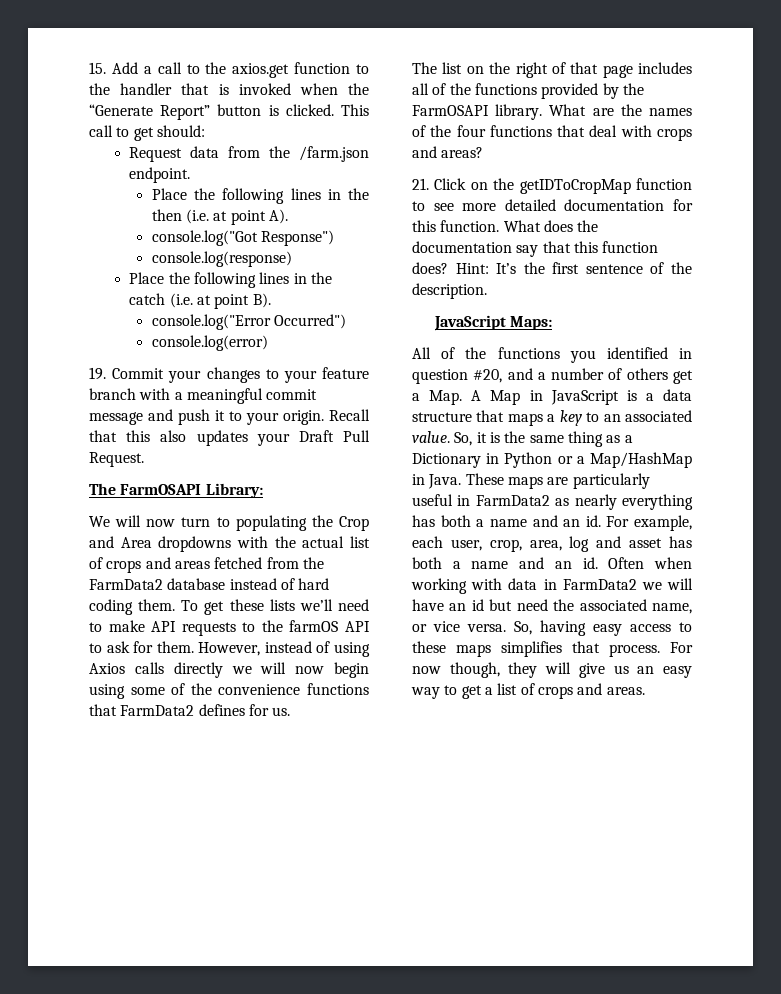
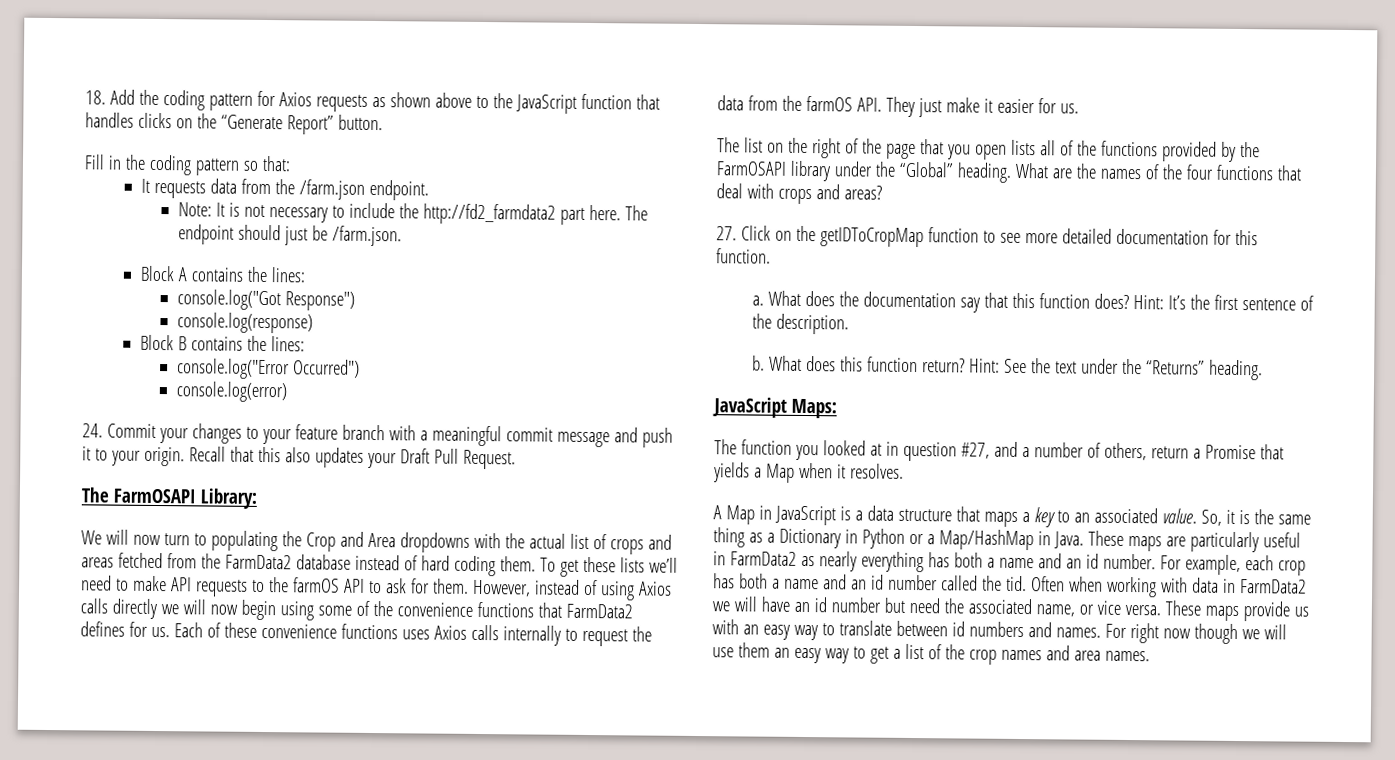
- 15. Add a call to the axios.get function to the handler that is invoked when the “Generate Report” button is clicked. This call to get should:
- Request data from the /farm.json endpoint.
+ 18. Add the coding pattern for Axios requests as shown above to the JavaScript function that handles clicks on the “Generate Report” button.
+ Fill in the coding pattern so that:
+ It requests data from the /farm.json endpoint.
- Place the following lines in the then (i.e. at point A).
+ Note: It is not necessary to include the http://fd2_farmdata2 part here. The endpoint should just be /farm.json.
+ Block A contains the lines:
  console.log("Got Response")
  console.log(response)
- Place the following lines in the catch (i.e. at point B).
+ Block B contains the lines:
- 19. Commit your changes to your feature branch with a meaningful commit message and push it to your origin.
+ 24. Commit your changes to your feature branch with a meaningful commit message and push it to your origin.
+ Each of these convenience functions uses Axios calls internally to request the data from the farmOS API. They just make it easier for us.
- The list on the right of that page includes all of the functions provided by the FarmOSAPI library.
+ The list on the right of the page that you open lists all of the functions provided by the FarmOSAPI library under the “Global” heading.
- 21. Click on the getIDToCropMap function to see more detailed documentation for this function.
+ 27. Click on the getIDToCropMap function to see more detailed documentation for this function.
+ a.
+ b. What does this function return? Hint: See the text under the “Returns” heading.
  JavaScript Maps:
- All of the functions you identified in question #20, and a number of others get a Map. A Map in JavaScript is a data structure that maps a key to an associated value.
+ The function you looked at in question #27, and a number of others, return a Promise that yields a Map when it resolves.
+ A Map in JavaScript is a data structure that maps a key to an associated value.
- These maps are particularly useful in FarmData2 as nearly everything has both a name and an id.
+ These maps are particularly useful in FarmData2 as nearly everything has both a name and an id number.
- For example, each user, crop, area, log and asset has both a name and an id.
+ For example, each crop has both a name and an id number called the tid.
- Often when working with data in FarmData2 we will have an id but need the associated name, or vice versa.
+ Often when working with data in FarmData2 we will have an id number but need the associated name, or vice versa.
- So, having easy access to these maps simplifies that process. For now though, they will give us an easy way to get a list of crops and areas.
+ These maps provide us with an easy way to translate between id numbers and names. For right now though we will use them an easy way to get a list of the crop names and area names.

